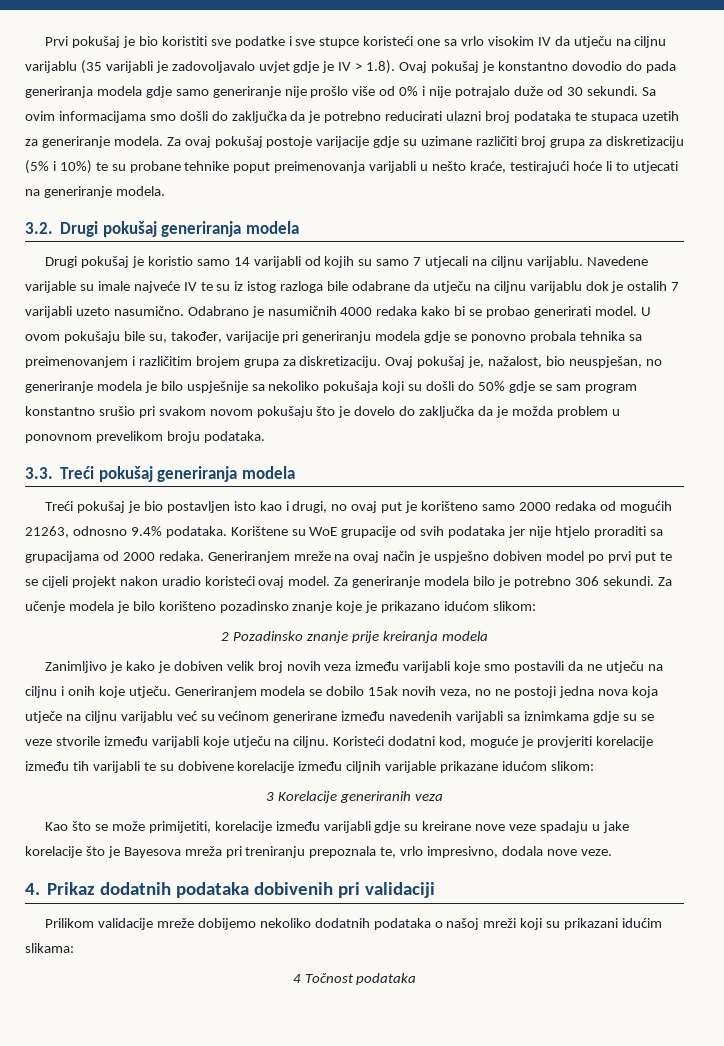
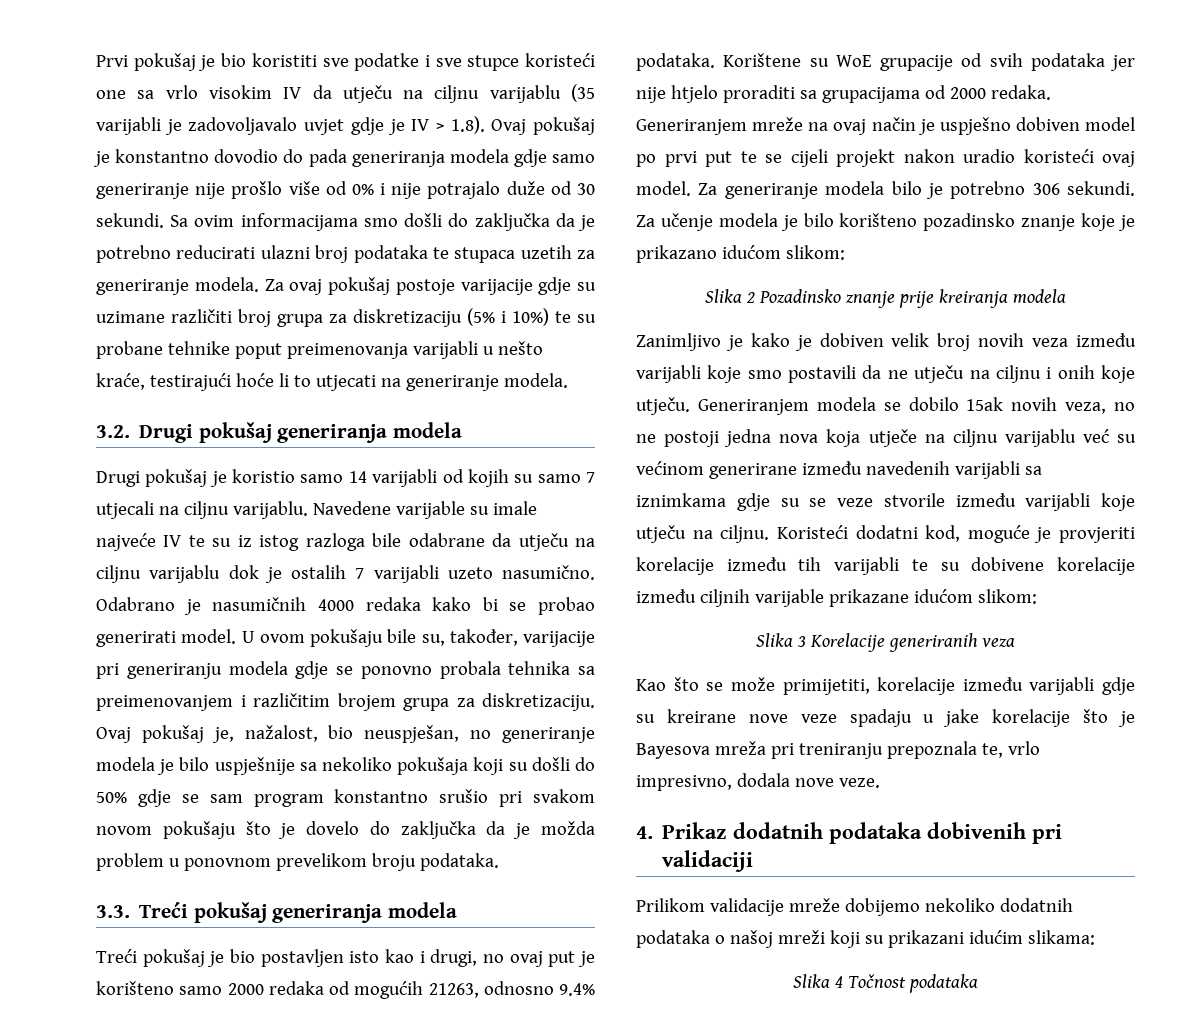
- 2 Pozadinsko znanje prije kreiranja modela
+ Slika 2 Pozadinsko znanje prije kreiranja modela
- 3 Korelacije generiranih veza
+ Slika 3 Korelacije generiranih veza
- 4 Točnost podataka
+ Slika 4 Točnost podataka

